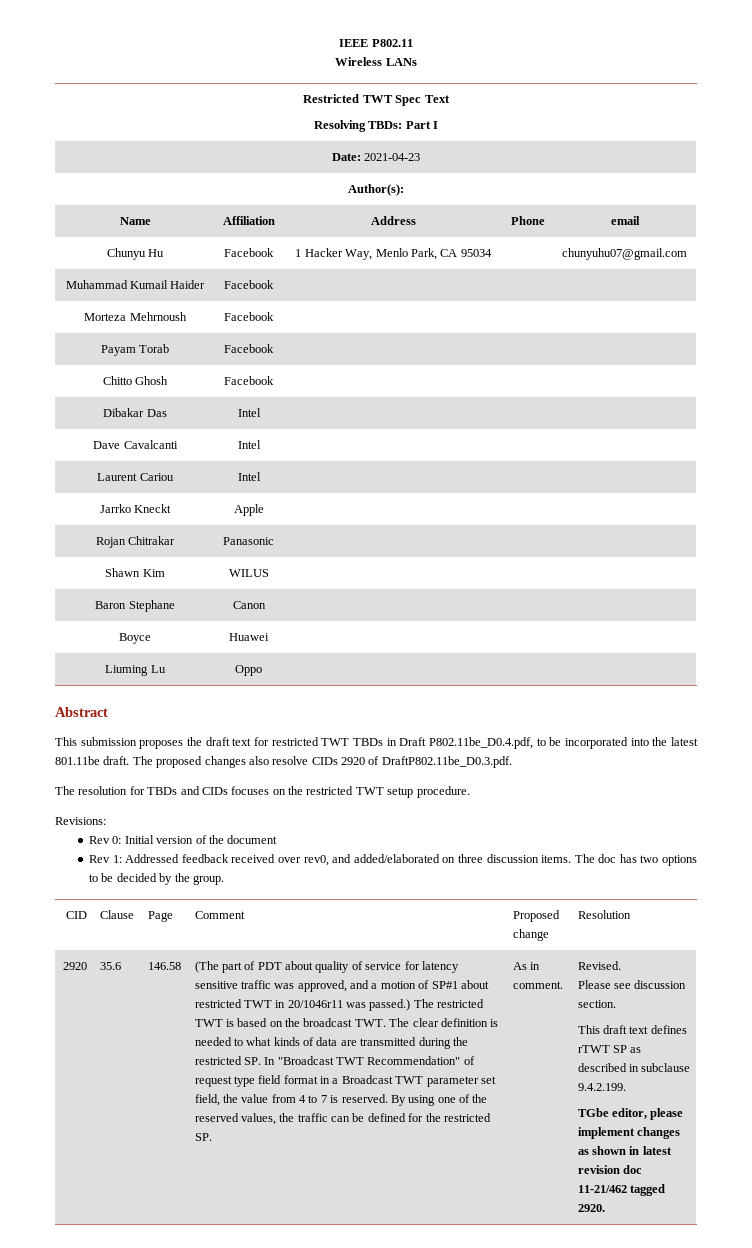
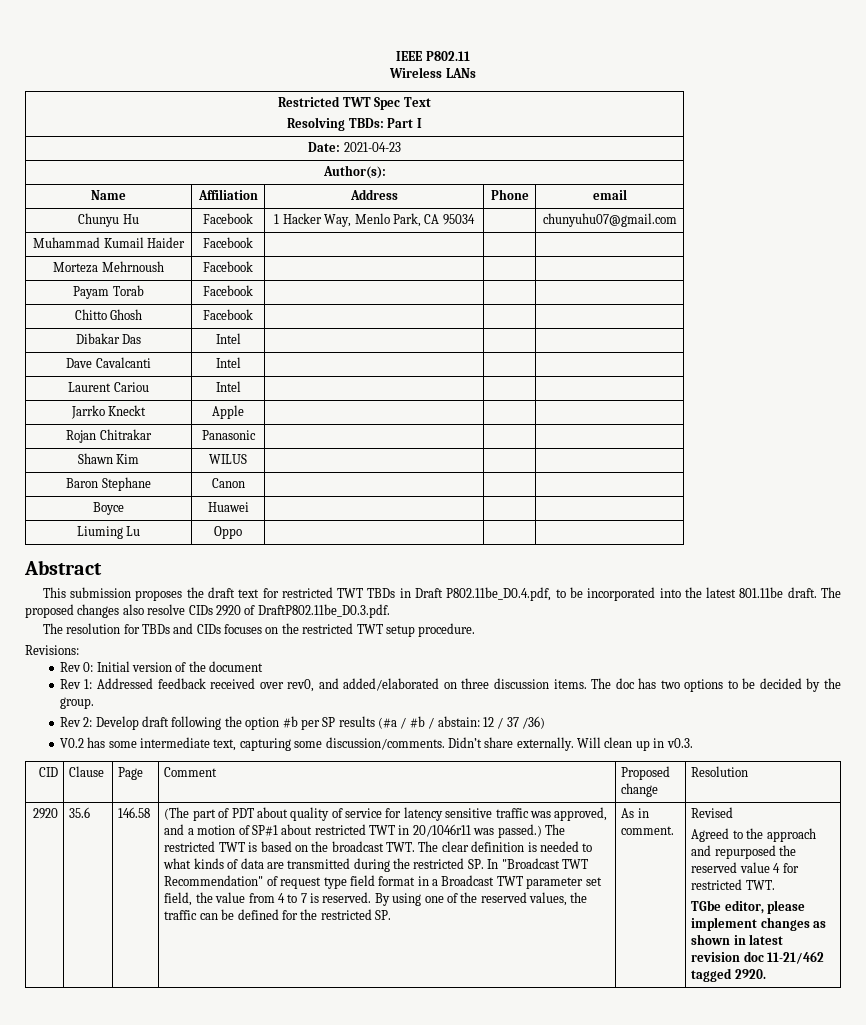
+ Rev 2: Develop draft following the option #b per SP results (#a / #b / abstain: 12 / 37 /36)
+ V0.2 has some intermediate text, capturing some discussion/comments. Didn’t share externally. Will clean up in v0.3.
- Revised.
- Please see discussion section.
- This draft text defines rTWT SP as described in subclause 9.4.2.199.
+ Revised
+ Agreed to the approach and repurposed the reserved value 4 for restricted TWT.

